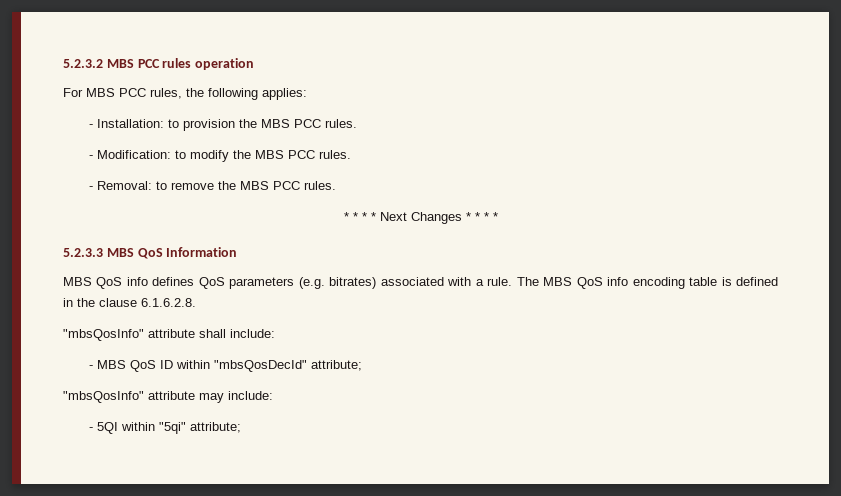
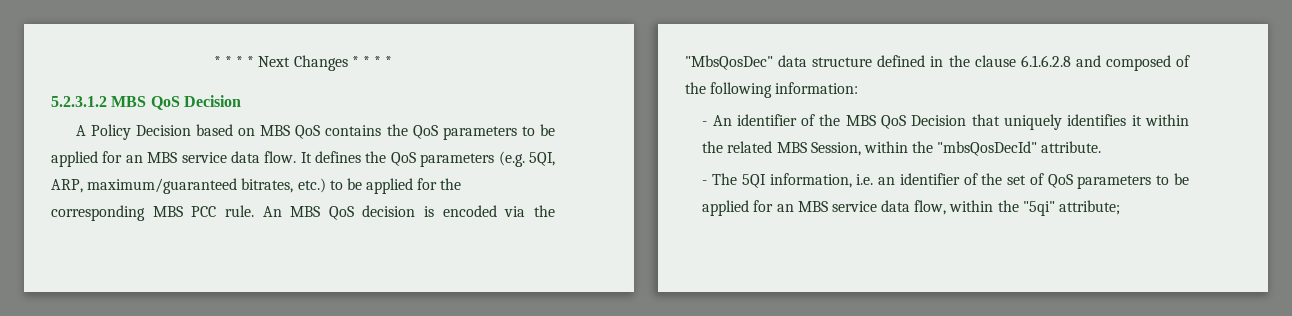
- 5.2.3.2 MBS PCC rules operation
- For MBS PCC rules, the following applies:
- - Installation: to provision the MBS PCC rules.
- - Modification: to modify the MBS PCC rules.
- - Removal: to remove the MBS PCC rules.
- 5.2.3.3 MBS QoS Information
- MBS QoS info defines QoS parameters (e.g. bitrates) associated with a rule. The MBS QoS info encoding table is defined in the clause 6.1.6.2.8.
- "mbsQosInfo" attribute shall include:
- - MBS QoS ID within "mbsQosDecId" attribute;
- "mbsQosInfo" attribute may include:
- - 5QI within "5qi" attribute;
+ 5.2.3.1.2 MBS QoS Decision
+ A Policy Decision based on MBS QoS contains the QoS parameters to be applied for an MBS service data flow. It defines the QoS parameters (e.g. 5QI, ARP, maximum/guaranteed bitrates, etc.) to be applied for the corresponding MBS PCC rule. An MBS QoS decision is encoded via the "MbsQosDec" data structure defined in the clause 6.1.6.2.8 and composed of the following information:
+ - An identifier of the MBS QoS Decision that uniquely identifies it within the related MBS Session, within the "mbsQosDecId" attribute.
+ - The 5QI information, i.e. an identifier of the set of QoS parameters to be applied for an MBS service data flow, within the "5qi" attribute;

